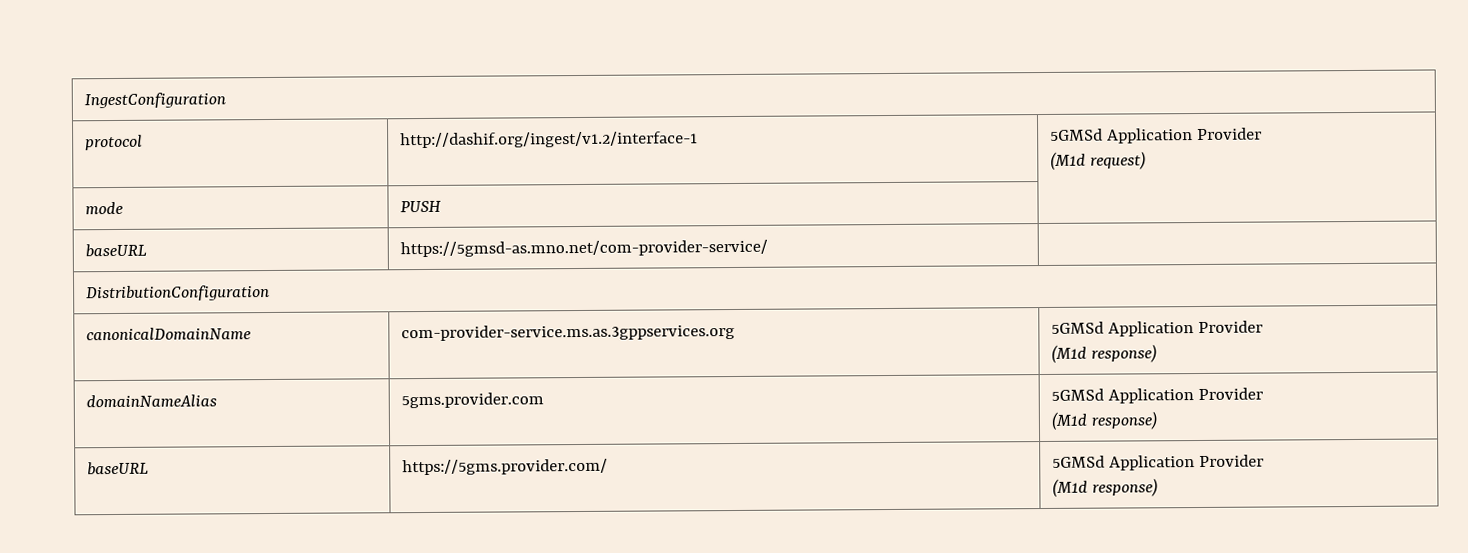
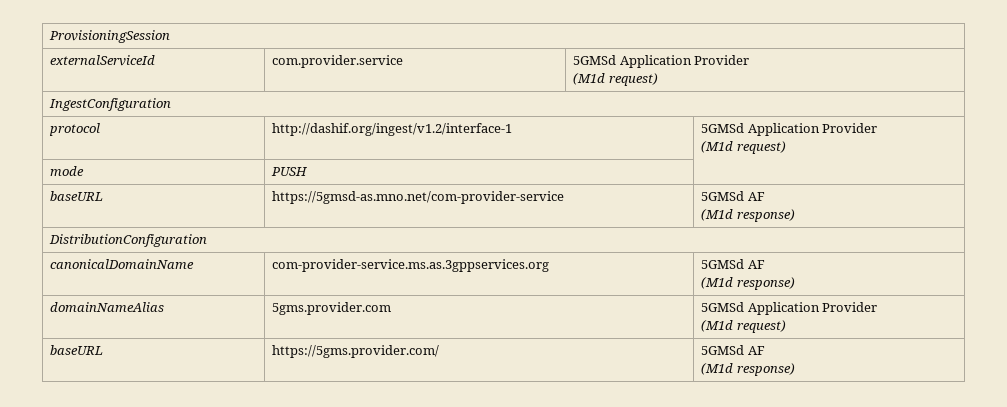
+ ProvisioningSession
+ externalServiceId | com.provider.service | 5GMSd Application Provider
+ (M1d request)
- baseURL | https://5gmsd-as.mno.net/com-provider-service/ |
+ baseURL | https://5gmsd-as.mno.net/com-provider-service | 5GMSd AF
+ (M1d response)
- canonicalDomainName | com-provider-service.ms.as.3gppservices.org | 5GMSd Application Provider
+ canonicalDomainName | com-provider-service.ms.as.3gppservices.org | 5GMSd AF
  domainNameAlias | 5gms.provider.com | 5GMSd Application Provider
- (M1d response)
+ (M1d request)
- baseURL | https://5gms.provider.com/ | 5GMSd Application Provider
+ baseURL | https://5gms.provider.com/ | 5GMSd AF

